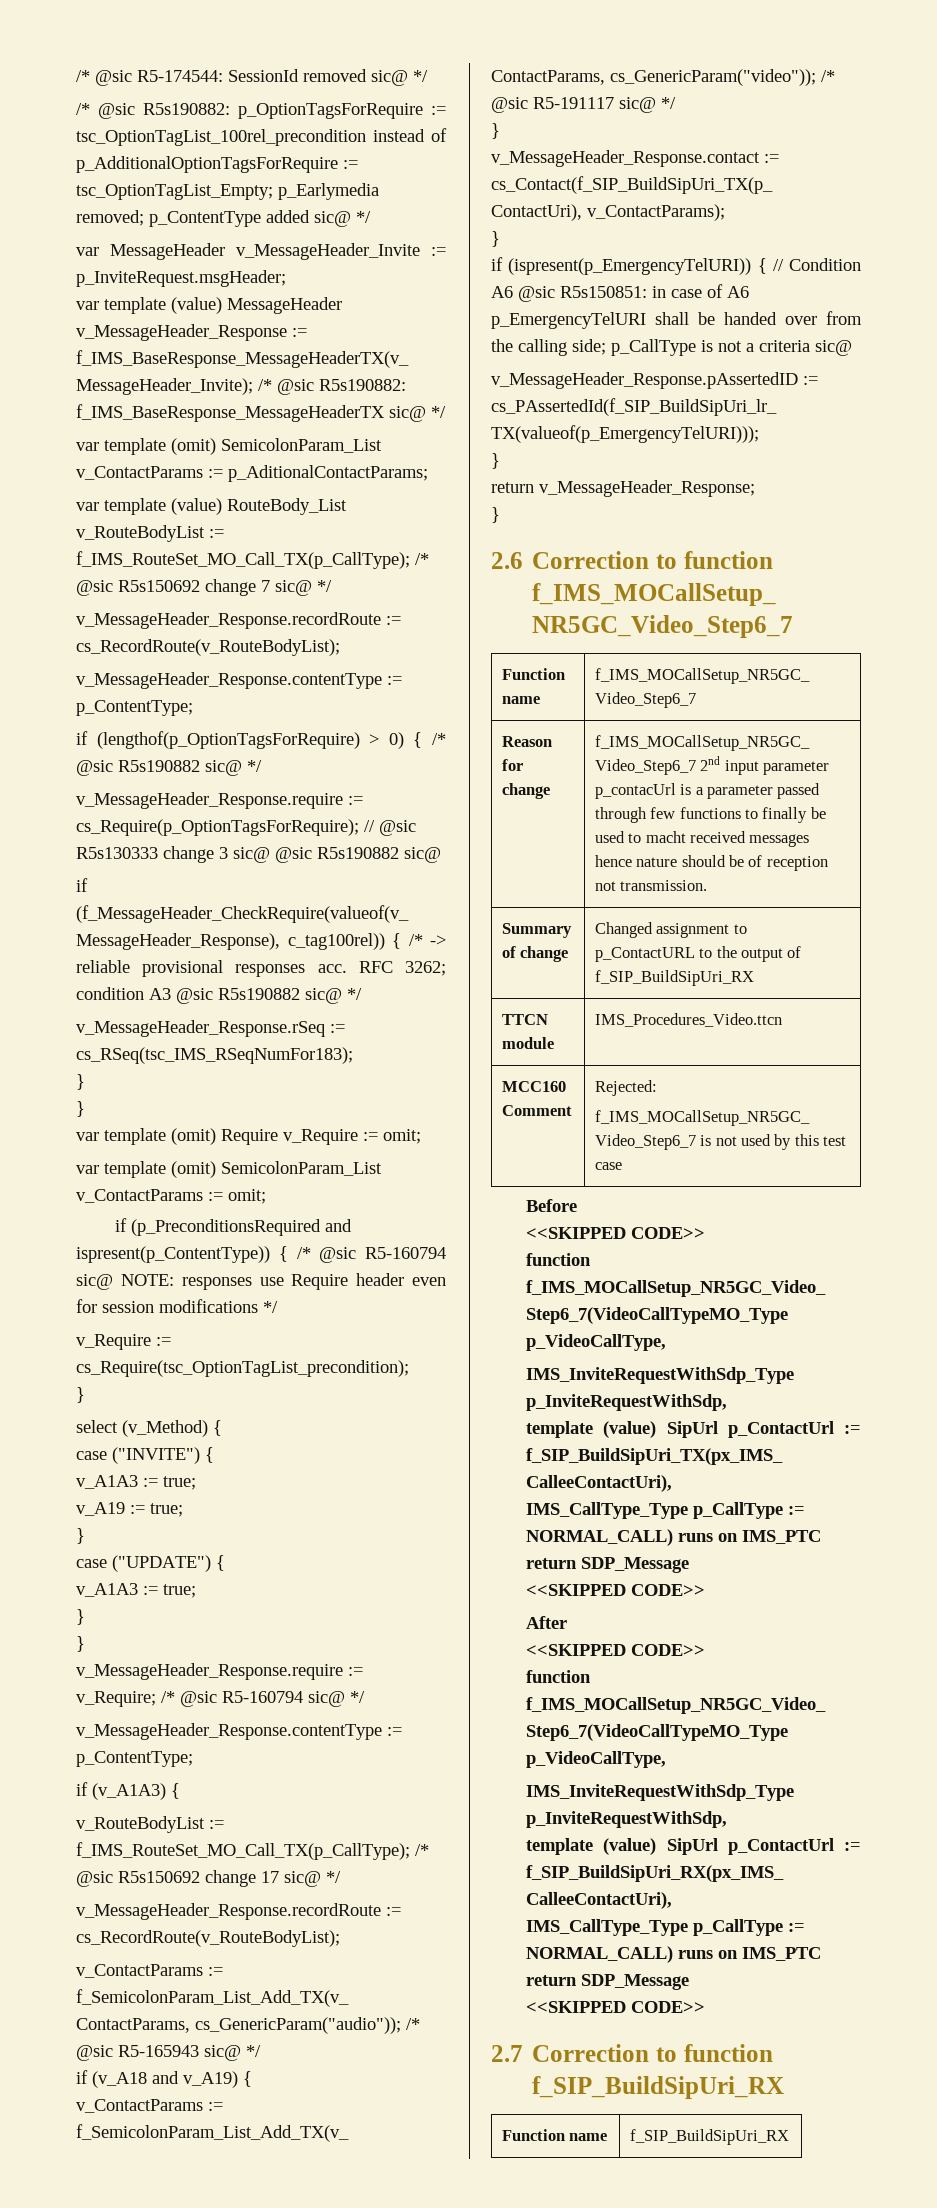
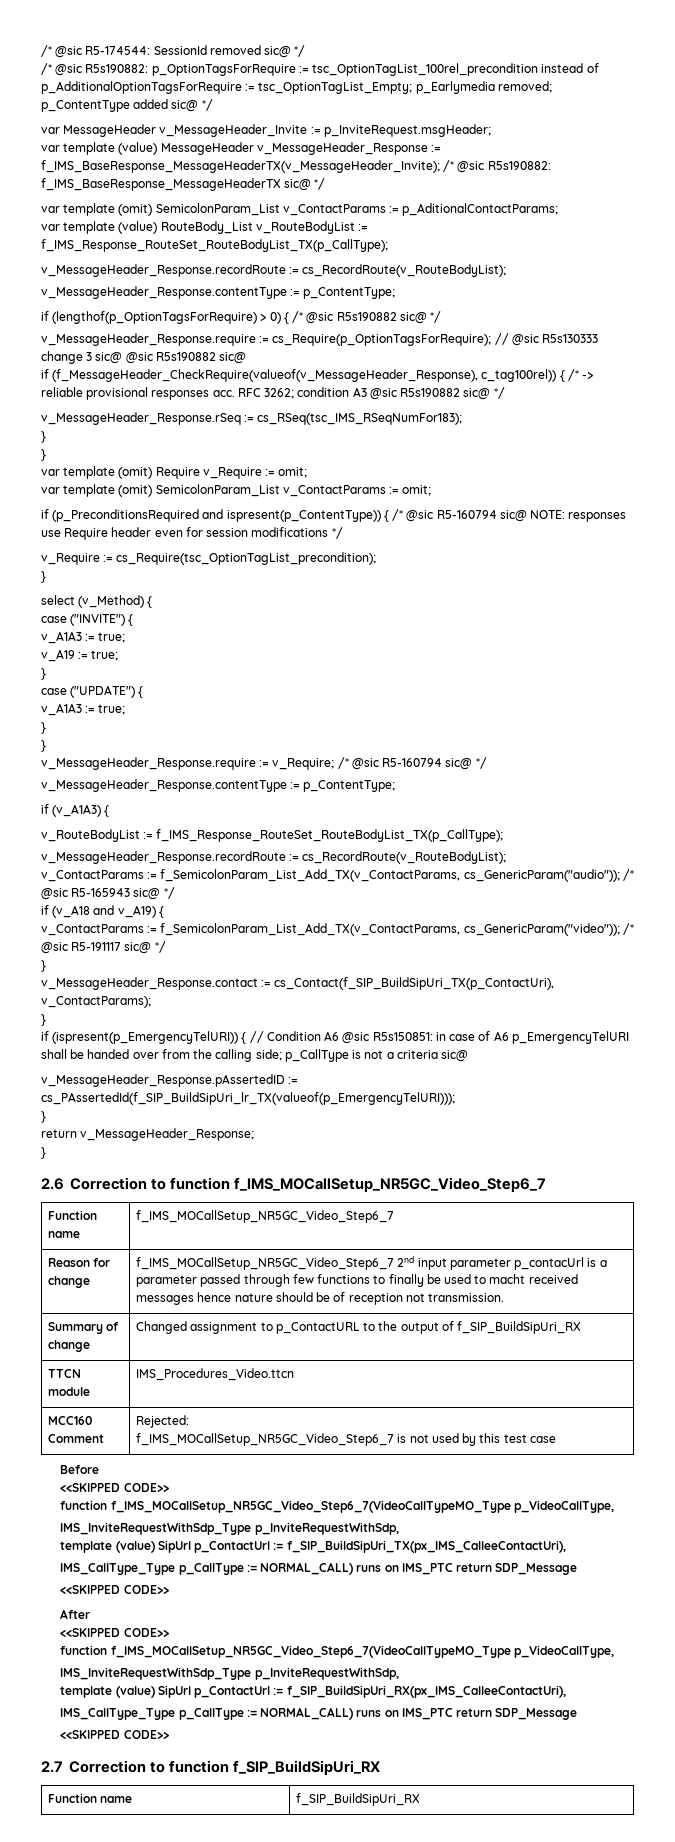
- var template (value) RouteBody_List v_RouteBodyList := f_IMS_RouteSet_MO_Call_TX(p_CallType); /* @sic R5s150692 change 7 sic@ */
+ var template (value) RouteBody_List v_RouteBodyList := f_IMS_Response_RouteSet_RouteBodyList_TX(p_CallType);
  if (v_A1A3) {
- v_RouteBodyList := f_IMS_RouteSet_MO_Call_TX(p_CallType); /* @sic R5s150692 change 17 sic@ */
+ v_RouteBodyList := f_IMS_Response_RouteSet_RouteBodyList_TX(p_CallType);

